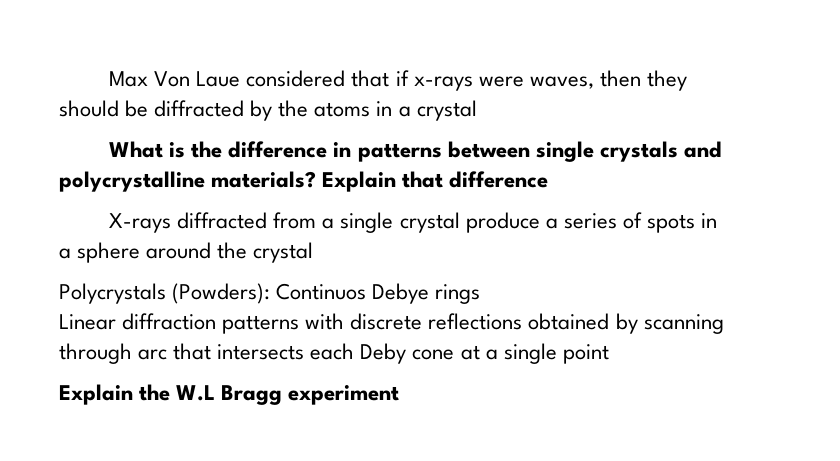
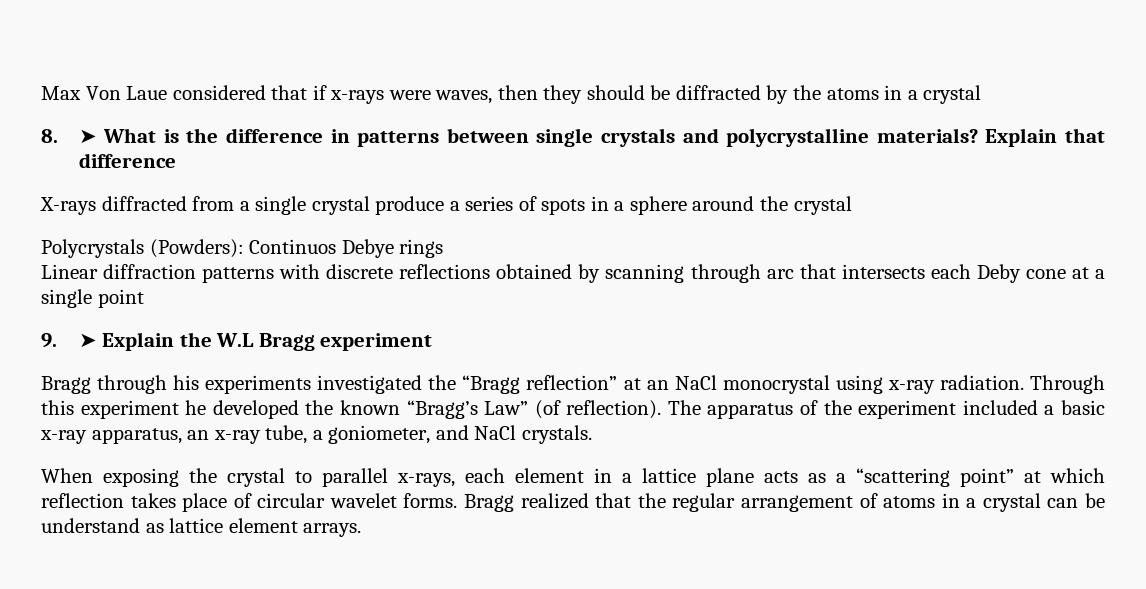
- What is the difference in patterns between single crystals and polycrystalline materials?
+ 8. ➤ What is the difference in patterns between single crystals and polycrystalline materials?
- Explain the W.L Bragg experiment
+ 9. ➤ Explain the W.L Bragg experiment
+ Bragg through his experiments investigated the “Bragg reflection” at an NaCl monocrystal using x-ray radiation. Through this experiment he developed the known “Bragg’s Law” (of reflection). The apparatus of the experiment included a basic x-ray apparatus, an x-ray tube, a goniometer, and NaCl crystals.
+ When exposing the crystal to parallel x-rays, each element in a lattice plane acts as a “scattering point” at which reflection takes place of circular wavelet forms. Bragg realized that the regular arrangement of atoms in a crystal can be understand as lattice element arrays.

